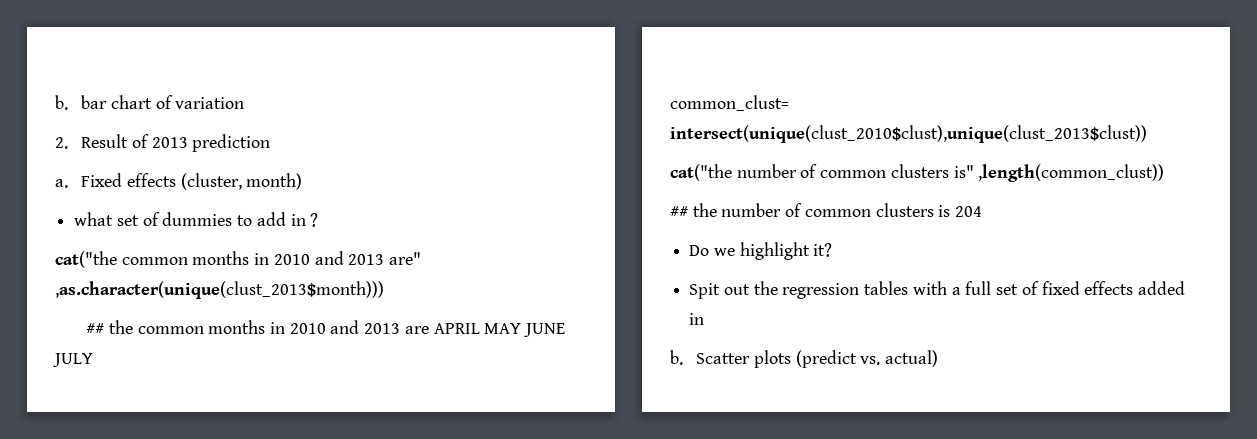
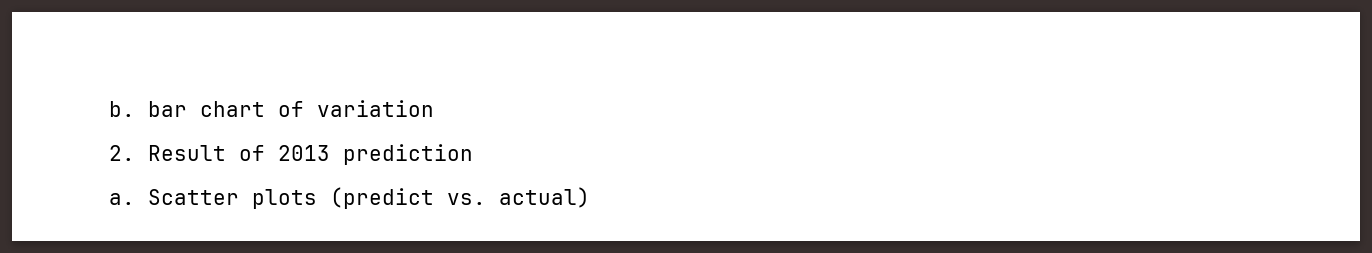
- Fixed effects (cluster, month)
- what set of dummies to add in ?
- cat("the common months in 2010 and 2013 are" ,as.character(unique(clust_2013$month)))
- ## the common months in 2010 and 2013 are APRIL MAY JUNE JULY
- common_clust= intersect(unique(clust_2010$clust),unique(clust_2013$clust))
- cat("the number of common clusters is" ,length(common_clust))
- ## the number of common clusters is 204
- Do we highlight it?
- Spit out the regression tables with a full set of fixed effects added in
- b.

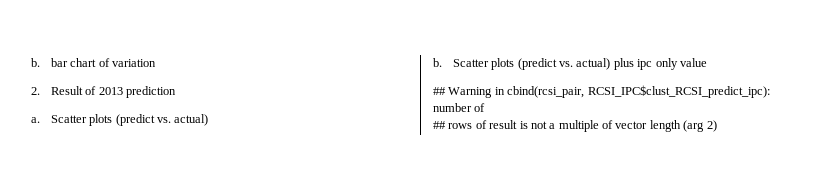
+ b. Scatter plots (predict vs. actual) plus ipc only value
+ ## Warning in cbind(rcsi_pair, RCSI_IPC$clust_RCSI_predict_ipc): number of
+ ## rows of result is not a multiple of vector length (arg 2)

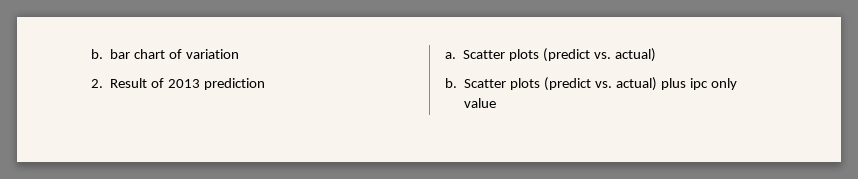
- ## Warning in cbind(rcsi_pair, RCSI_IPC$clust_RCSI_predict_ipc): number of
- ## rows of result is not a multiple of vector length (arg 2)

